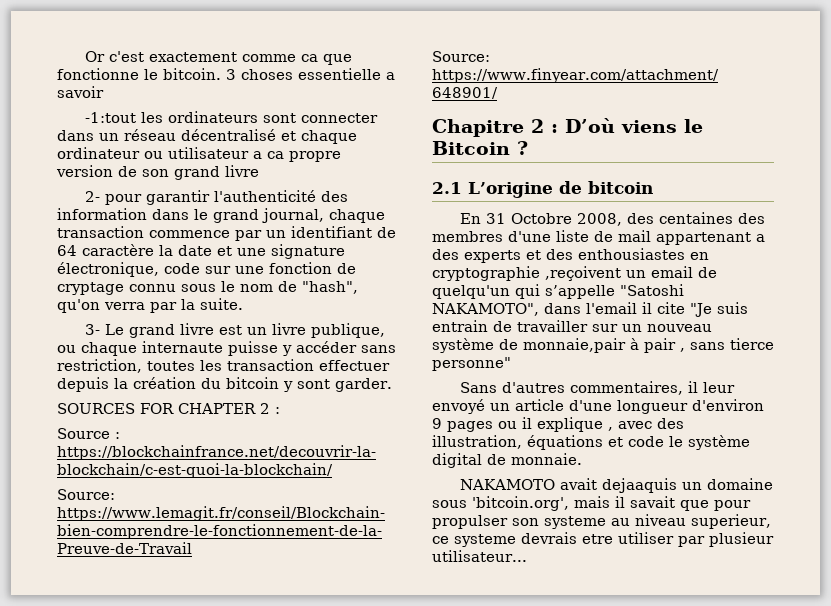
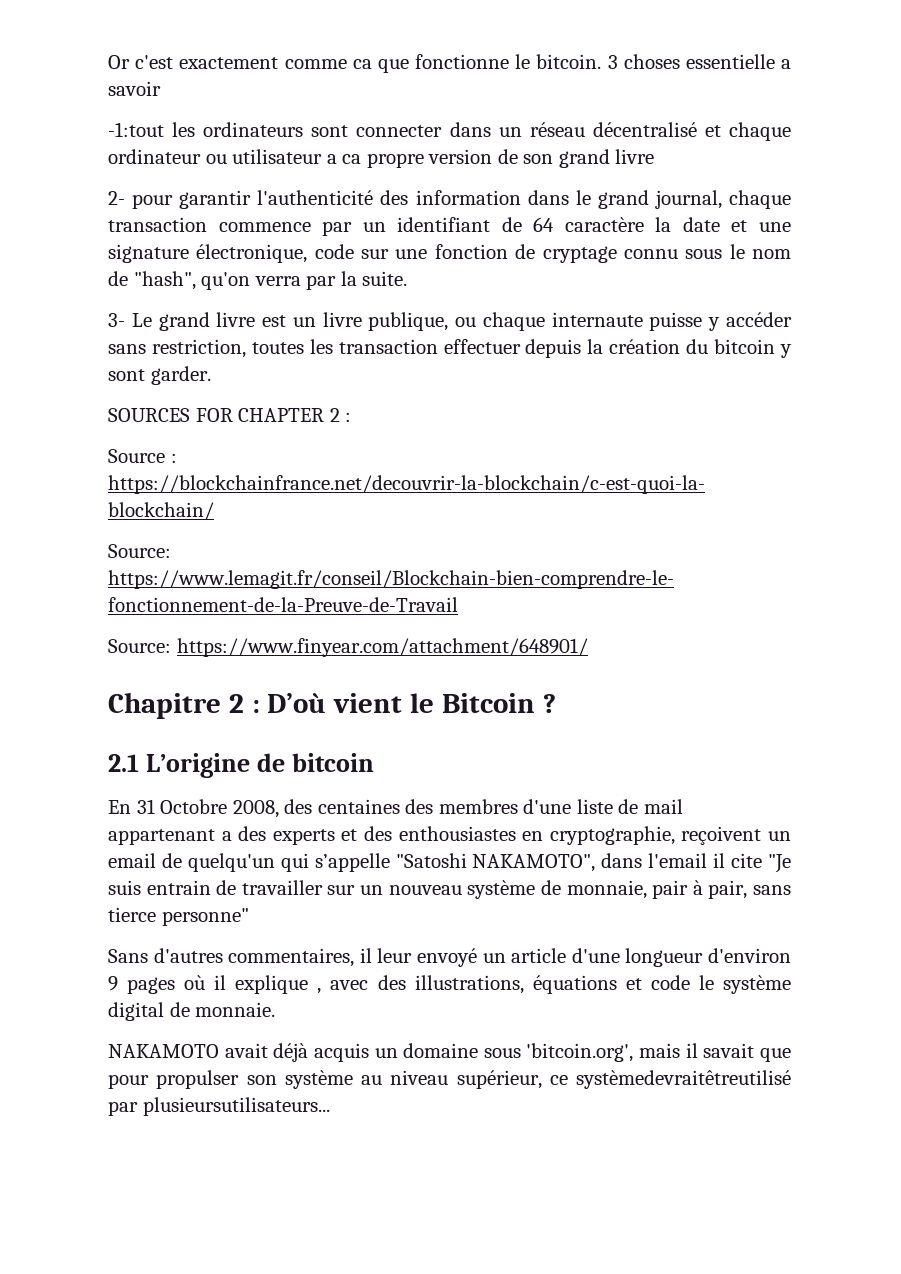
- Chapitre 2 : D’où viens le Bitcoin ?
+ Chapitre 2 : D’où vient le Bitcoin ?
- En 31 Octobre 2008, des centaines des membres d'une liste de mail appartenant a des experts et des enthousiastes en cryptographie ,reçoivent un email de quelqu'un qui s’appelle "Satoshi NAKAMOTO", dans l'email il cite "Je suis entrain de travailler sur un nouveau système de monnaie,pair à pair , sans tierce personne"
+ En 31 Octobre 2008, des centaines des membres d'une liste de mail appartenant a des experts et des enthousiastes en cryptographie, reçoivent un email de quelqu'un qui s’appelle "Satoshi NAKAMOTO", dans l'email il cite "Je suis entrain de travailler sur un nouveau système de monnaie, pair à pair, sans tierce personne"
- Sans d'autres commentaires, il leur envoyé un article d'une longueur d'environ 9 pages ou il explique , avec des illustration, équations et code le système digital de monnaie.
+ Sans d'autres commentaires, il leur envoyé un article d'une longueur d'environ 9 pages où il explique , avec des illustrations, équations et code le système digital de monnaie.
- NAKAMOTO avait dejaaquis un domaine sous 'bitcoin.org', mais il savait que pour propulser son systeme au niveau superieur, ce systeme devrais etre utiliser par plusieur utilisateur...
+ NAKAMOTO avait déjà acquis un domaine sous 'bitcoin.org', mais il savait que pour propulser son système au niveau supérieur, ce systèmedevraitêtreutilisé par plusieursutilisateurs...

